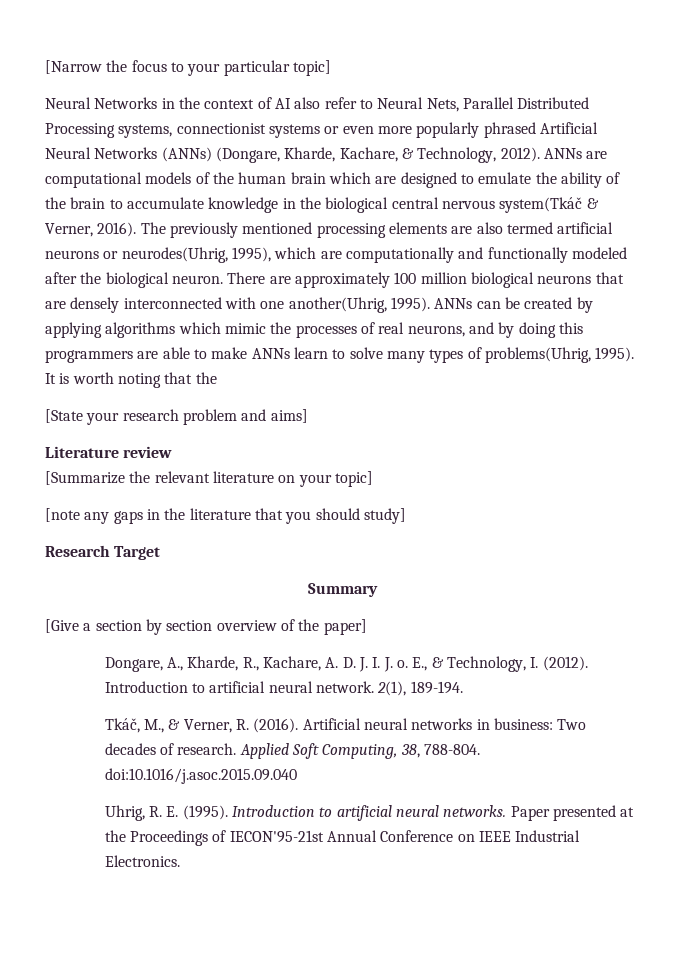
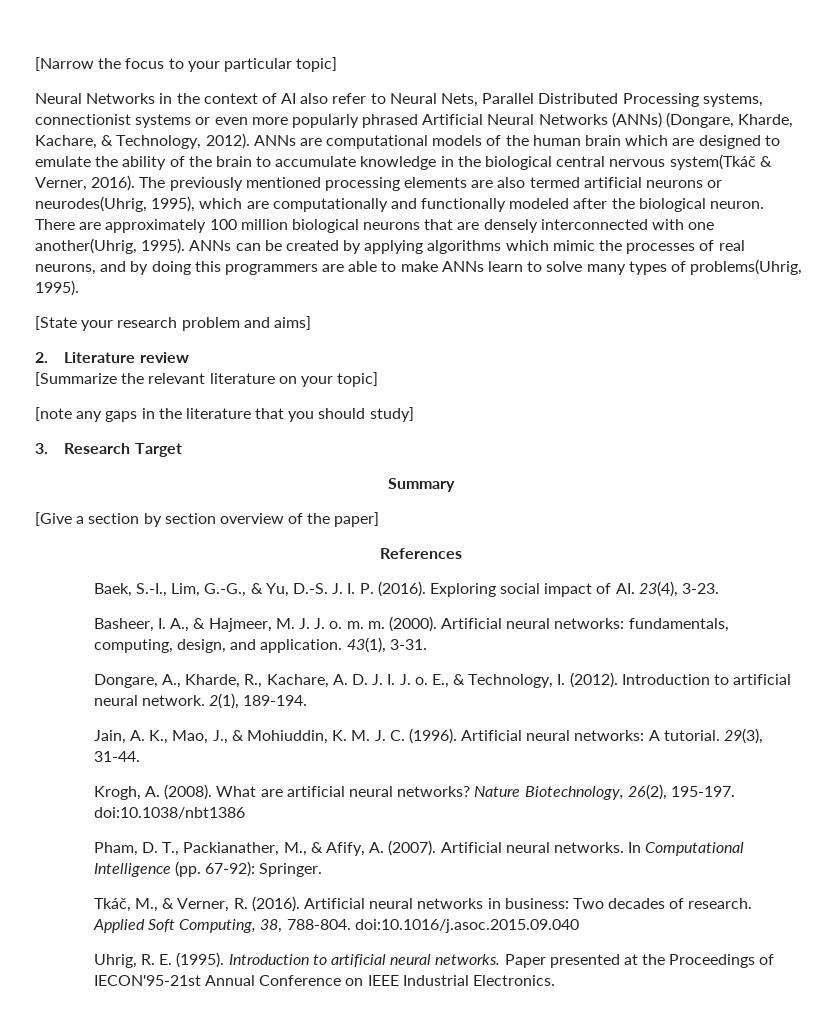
- It is worth noting that the
- Literature review
+ 2. Literature review
- Research Target
+ 3. Research Target
+ References
+ Baek, S.-I., Lim, G.-G., & Yu, D.-S. J. I. P. (2016). Exploring social impact of AI. 23(4), 3-23.
+ Basheer, I. A., & Hajmeer, M. J. J. o. m. m. (2000). Artificial neural networks: fundamentals, computing, design, and application. 43(1), 3-31.
+ Jain, A. K., Mao, J., & Mohiuddin, K. M. J. C. (1996). Artificial neural networks: A tutorial. 29(3), 31-44.
+ Krogh, A. (2008). What are artificial neural networks? Nature Biotechnology, 26(2), 195-197. doi:10.1038/nbt1386
+ Pham, D. T., Packianather, M., & Afify, A. (2007). Artificial neural networks. In Computational Intelligence (pp. 67-92): Springer.

